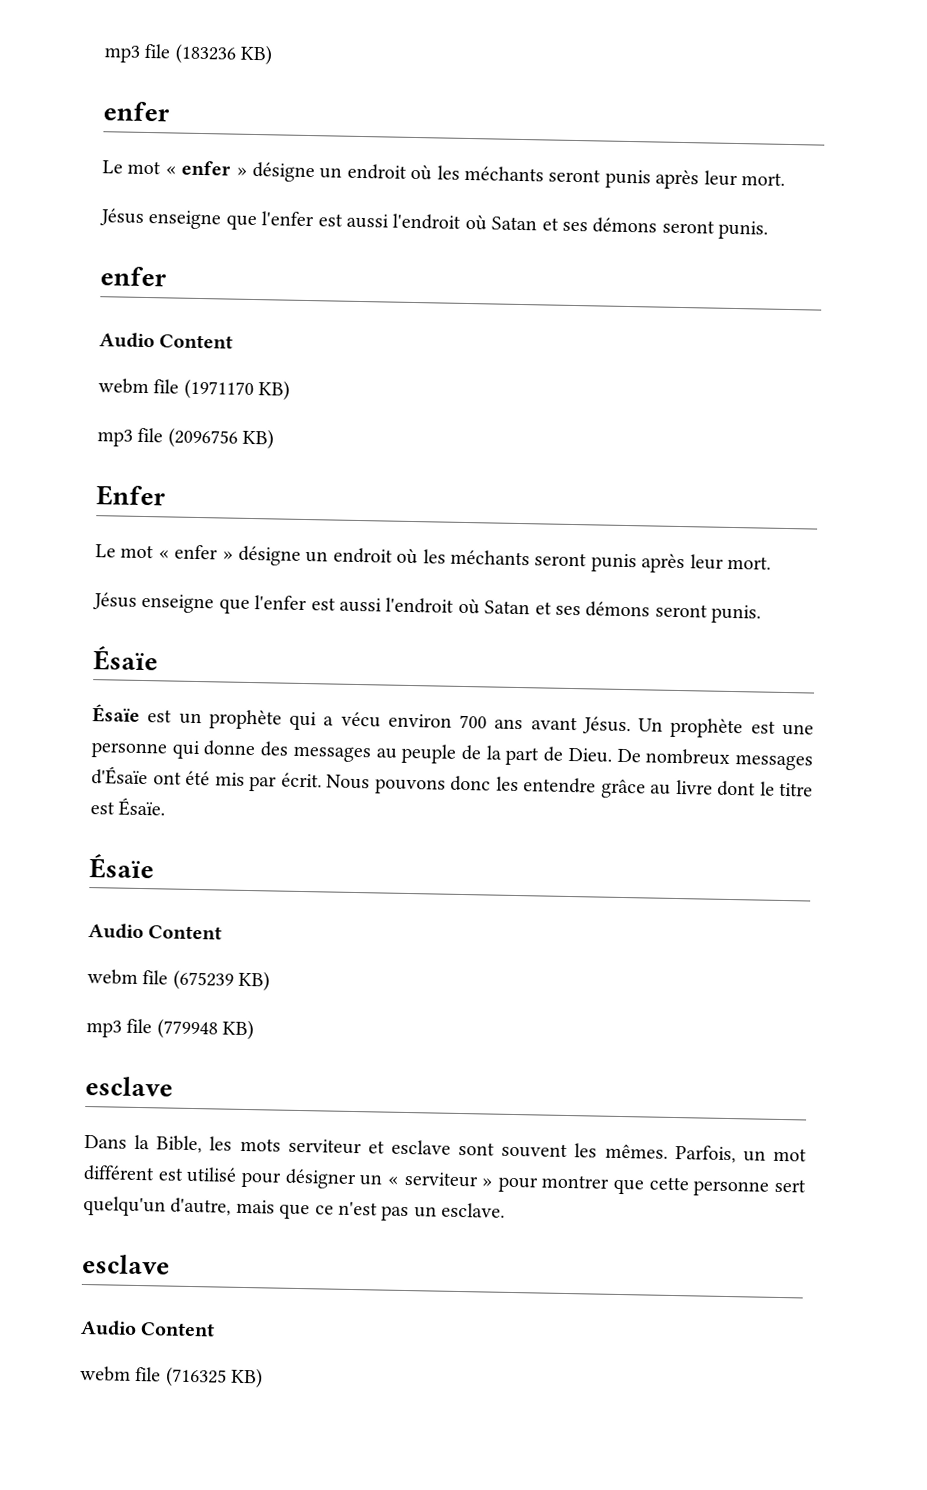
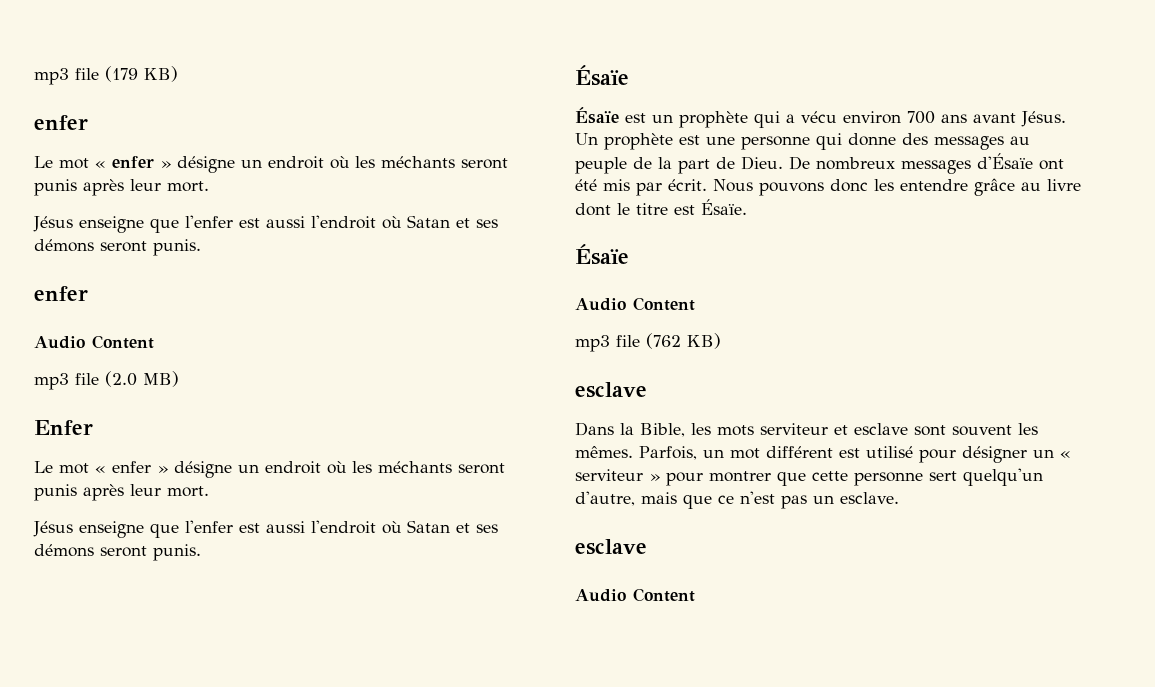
- mp3 file (183236 KB)
+ mp3 file (179 KB)
- webm file (1971170 KB)
- mp3 file (2096756 KB)
+ mp3 file (2.0 MB)
- webm file (675239 KB)
- mp3 file (779948 KB)
+ mp3 file (762 KB)
- webm file (716325 KB)

